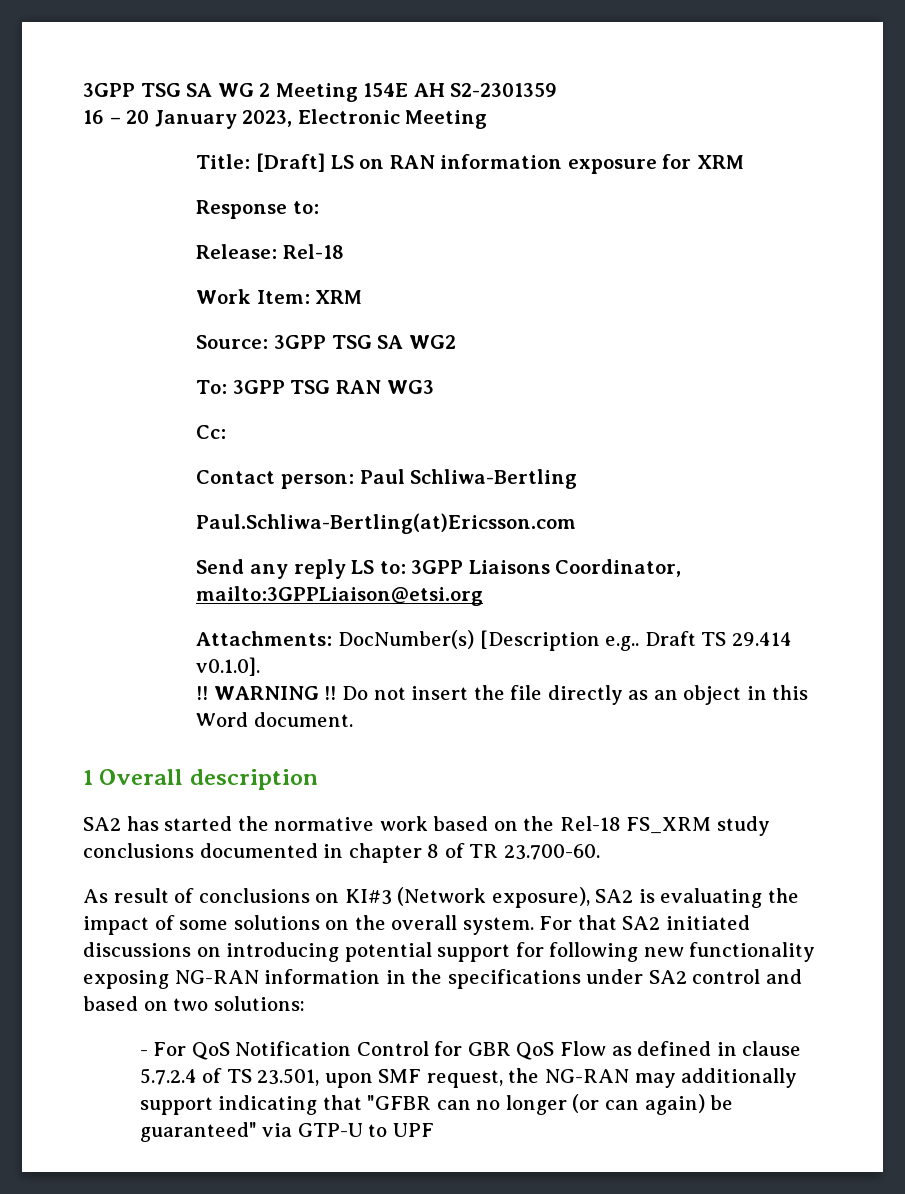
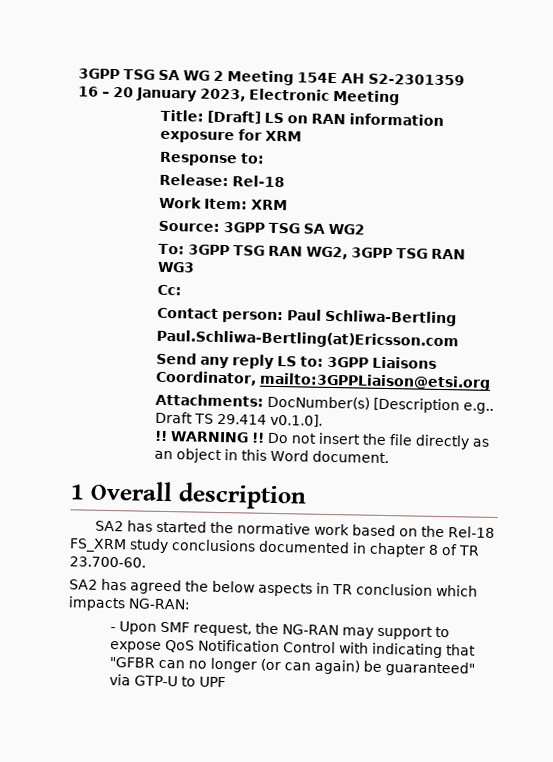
- To: 3GPP TSG RAN WG3
+ To: 3GPP TSG RAN WG2, 3GPP TSG RAN WG3
- As result of conclusions on KI#3 (Network exposure), SA2 is evaluating the impact of some solutions on the overall system. For that SA2 initiated discussions on introducing potential support for following new functionality exposing NG-RAN information in the specifications under SA2 control and based on two solutions:
- - For QoS Notification Control for GBR QoS Flow as defined in clause 5.7.2.4 of TS 23.501, upon SMF request, the NG-RAN may additionally support indicating that "GFBR can no longer (or can again) be guaranteed" via GTP-U to UPF
+ SA2 has agreed the below aspects in TR conclusion which impacts NG-RAN:
+ - Upon SMF request, the NG-RAN may support to expose QoS Notification Control with indicating that "GFBR can no longer (or can again) be guaranteed" via GTP-U to UPF

